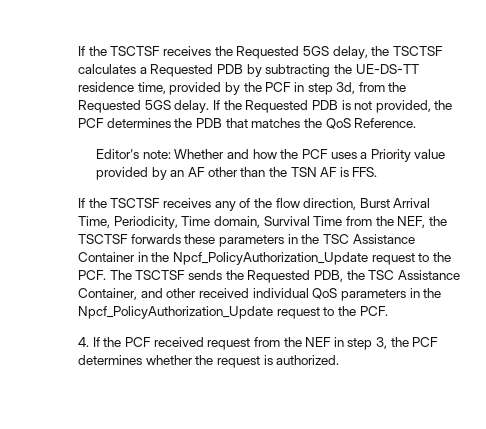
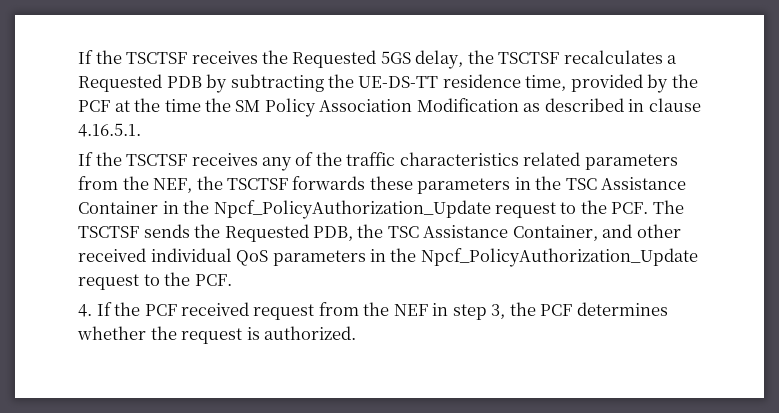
- If the TSCTSF receives the Requested 5GS delay, the TSCTSF calculates a Requested PDB by subtracting the UE-DS-TT residence time, provided by the PCF in step 3d, from the Requested 5GS delay. If the Requested PDB is not provided, the PCF determines the PDB that matches the QoS Reference.
- Editor's note: Whether and how the PCF uses a Priority value provided by an AF other than the TSN AF is FFS.
+ If the TSCTSF receives the Requested 5GS delay, the TSCTSF recalculates a Requested PDB by subtracting the UE-DS-TT residence time, provided by the PCF at the time the SM Policy Association Modification as described in clause 4.16.5.1.
- If the TSCTSF receives any of the flow direction, Burst Arrival Time, Periodicity, Time domain, Survival Time from the NEF, the TSCTSF forwards these parameters in the TSC Assistance Container in the Npcf_PolicyAuthorization_Update request to the PCF. The TSCTSF sends the Requested PDB, the TSC Assistance Container, and other received individual QoS parameters in the Npcf_PolicyAuthorization_Update request to the PCF.
+ If the TSCTSF receives any of the traffic characteristics related parameters from the NEF, the TSCTSF forwards these parameters in the TSC Assistance Container in the Npcf_PolicyAuthorization_Update request to the PCF. The TSCTSF sends the Requested PDB, the TSC Assistance Container, and other received individual QoS parameters in the Npcf_PolicyAuthorization_Update request to the PCF.

